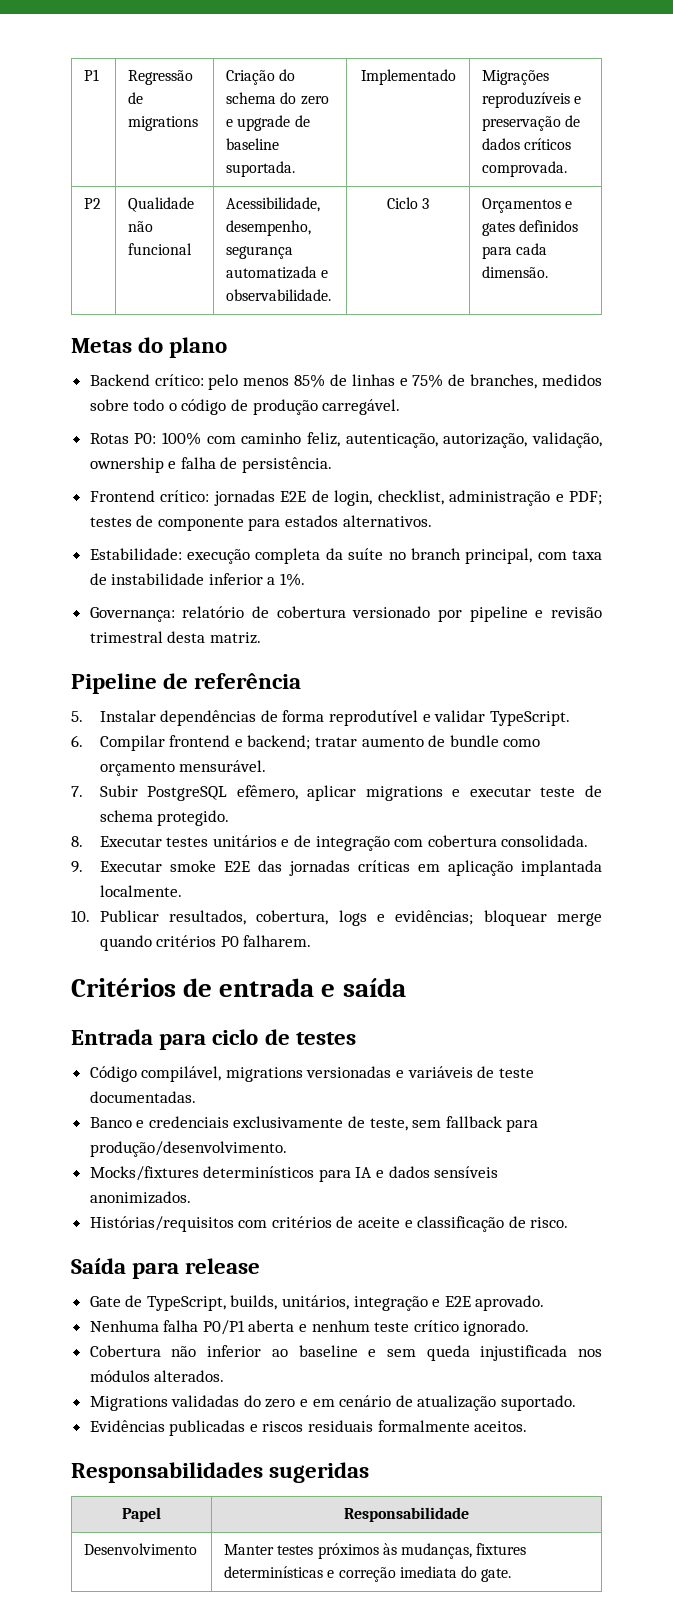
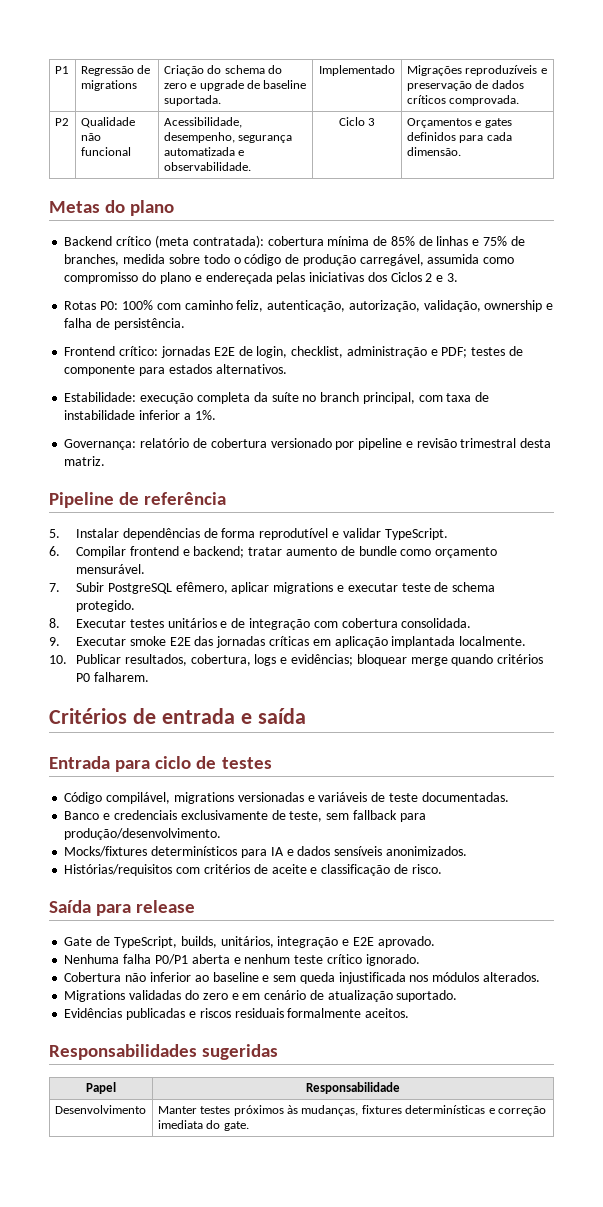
- Backend crítico: pelo menos 85% de linhas e 75% de branches, medidos sobre todo o código de produção carregável.
+ Backend crítico (meta contratada): cobertura mínima de 85% de linhas e 75% de branches, medida sobre todo o código de produção carregável, assumida como compromisso do plano e endereçada pelas iniciativas dos Ciclos 2 e 3.

